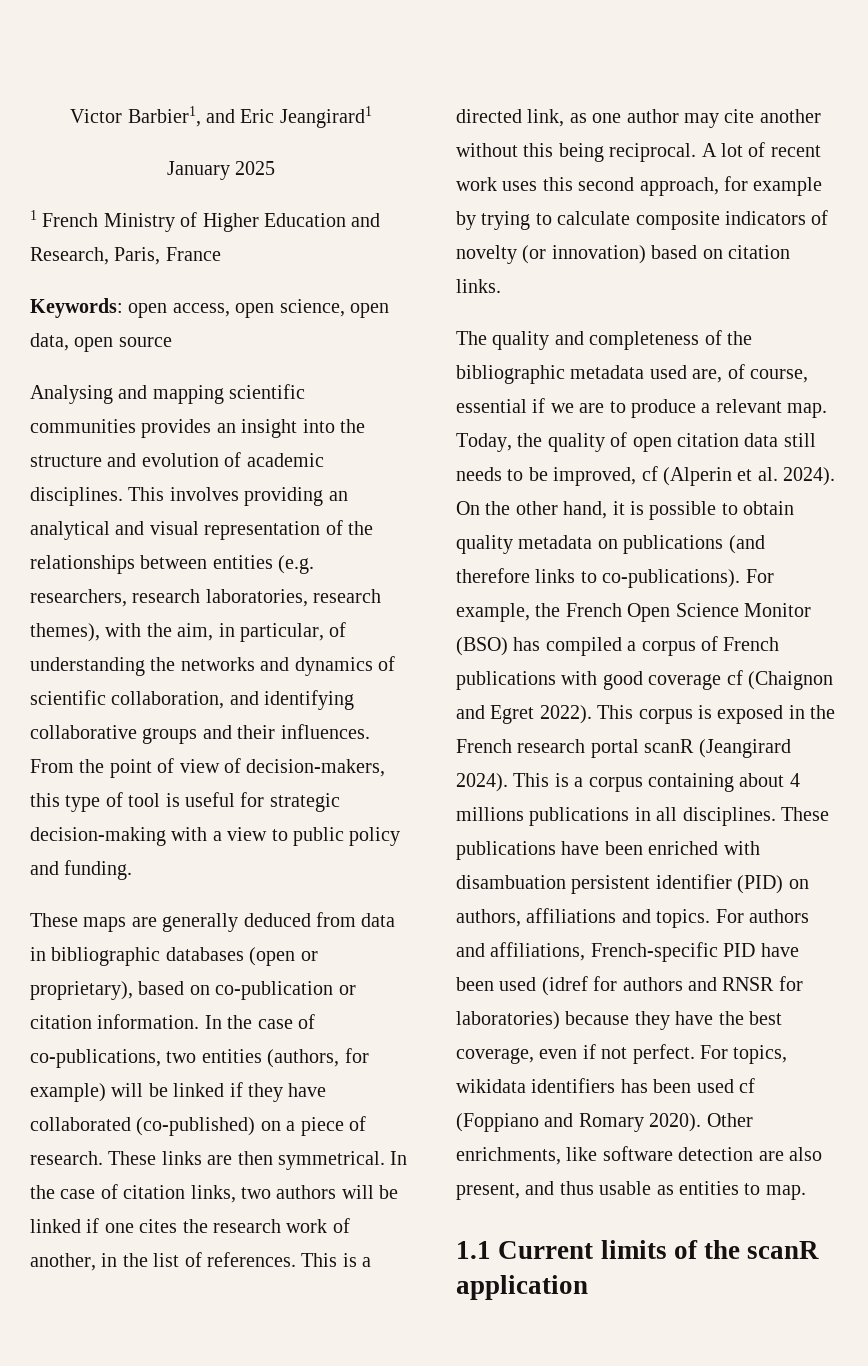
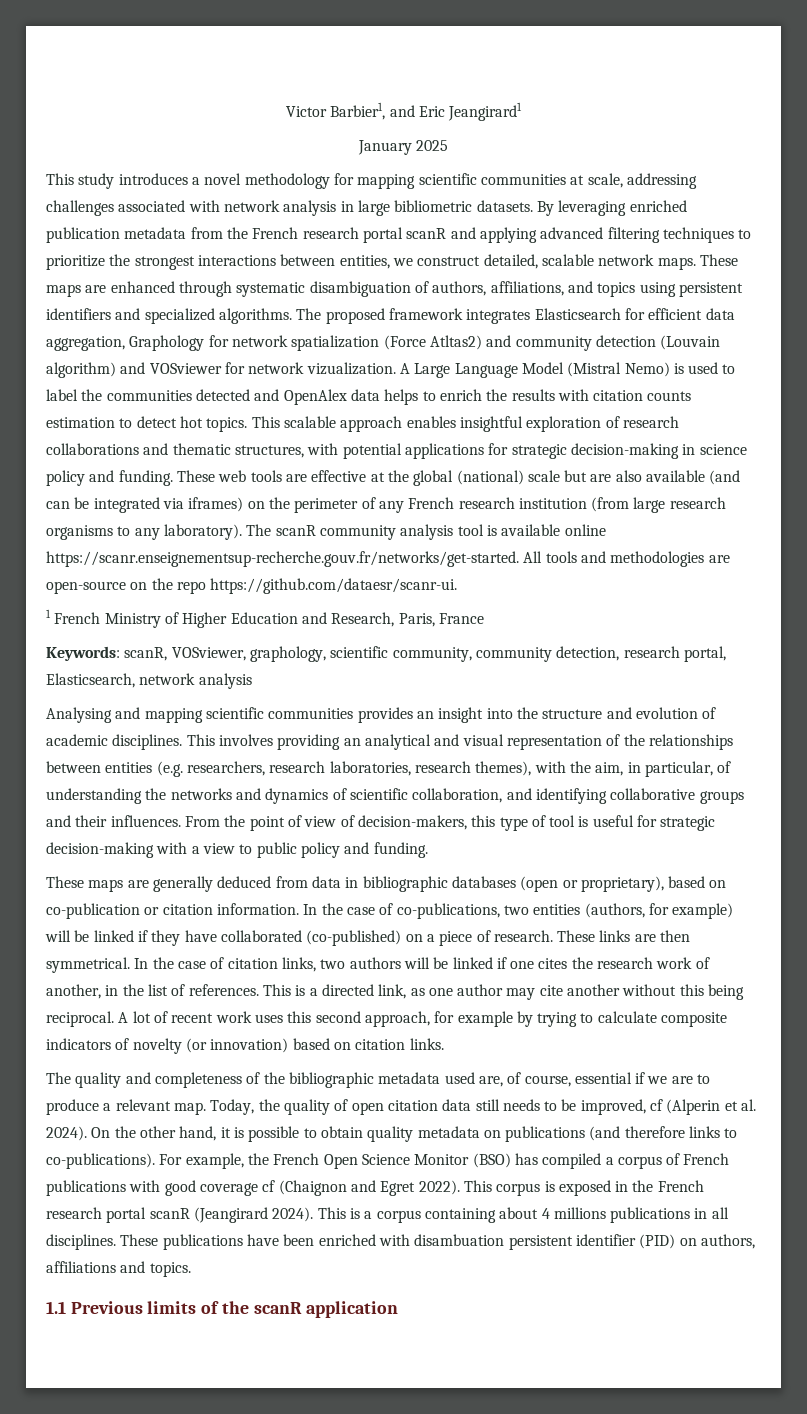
+ This study introduces a novel methodology for mapping scientific communities at scale, addressing challenges associated with network analysis in large bibliometric datasets. By leveraging enriched publication metadata from the French research portal scanR and applying advanced filtering techniques to prioritize the strongest interactions between entities, we construct detailed, scalable network maps. These maps are enhanced through systematic disambiguation of authors, affiliations, and topics using persistent identifiers and specialized algorithms. The proposed framework integrates Elasticsearch for efficient data aggregation, Graphology for network spatialization (Force Atltas2) and community detection (Louvain algorithm) and VOSviewer for network vizualization. A Large Language Model (Mistral Nemo) is used to label the communities detected and OpenAlex data helps to enrich the results with citation counts estimation to detect hot topics. This scalable approach enables insightful exploration of research collaborations and thematic structures, with potential applications for strategic decision-making in science policy and funding. These web tools are effective at the global (national) scale but are also available (and can be integrated via iframes) on the perimeter of any French research institution (from large research organisms to any laboratory). The scanR community analysis tool is available online https://scanr.enseignementsup-recherche.gouv.fr/networks/get-started. All tools and methodologies are open-source on the repo https://github.com/dataesr/scanr-ui.
- Keywords: open access, open science, open data, open source
+ Keywords: scanR, VOSviewer, graphology, scientific community, community detection, research portal, Elasticsearch, network analysis
- For authors and affiliations, French-specific PID have been used (idref for authors and RNSR for laboratories) because they have the best coverage, even if not perfect. For topics, wikidata identifiers has been used cf (Foppiano and Romary 2020). Other enrichments, like software detection are also present, and thus usable as entities to map.
- 1.1 Current limits of the scanR application
+ 1.1 Previous limits of the scanR application

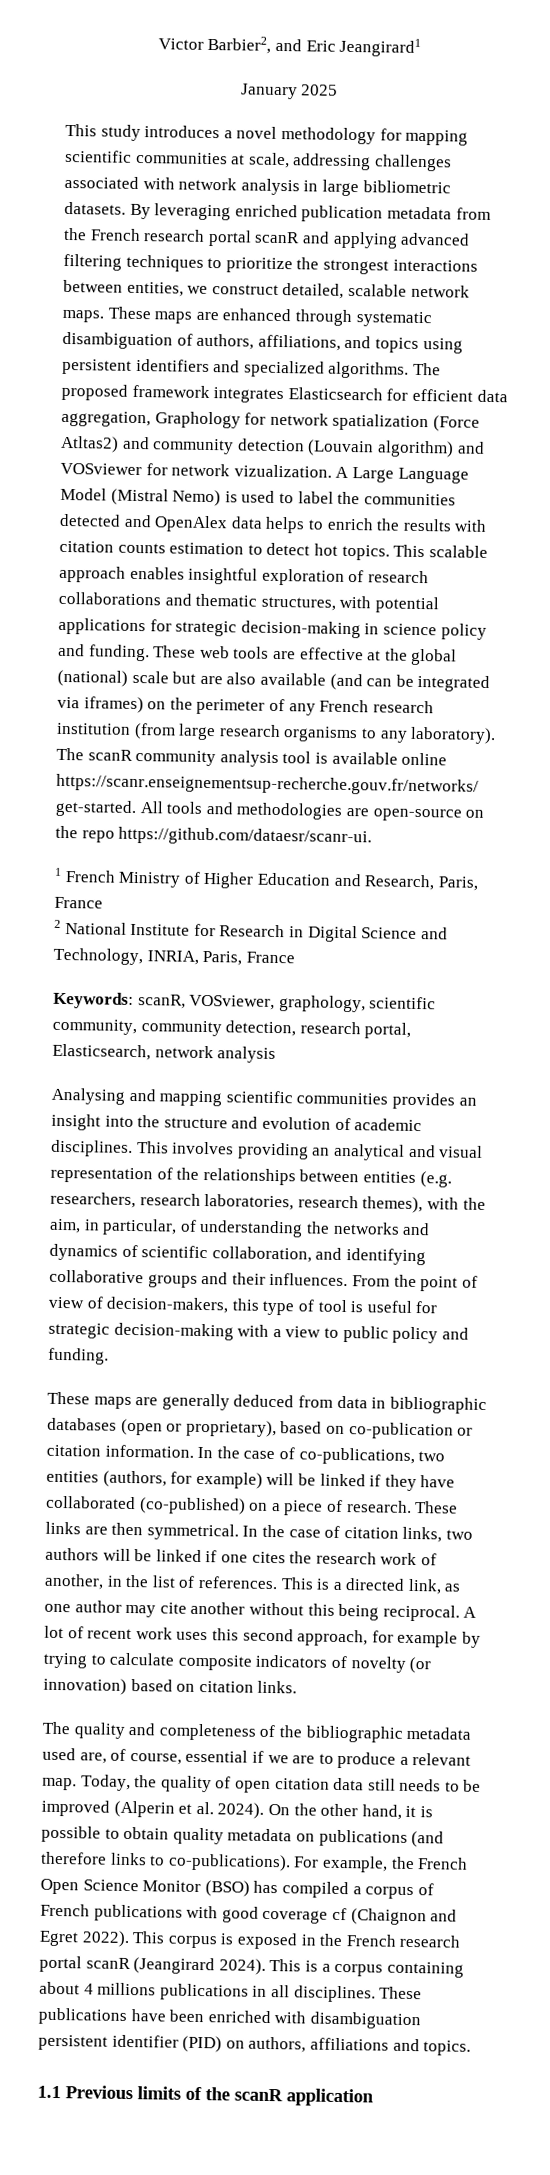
- Victor Barbier1, and Eric Jeangirard1
+ Victor Barbier2, and Eric Jeangirard1
+ 2 National Institute for Research in Digital Science and Technology, INRIA, Paris, France
- Today, the quality of open citation data still needs to be improved, cf (Alperin et al. 2024).
+ Today, the quality of open citation data still needs to be improved (Alperin et al. 2024).
- These publications have been enriched with disambuation persistent identifier (PID) on authors, affiliations and topics.
+ These publications have been enriched with disambiguation persistent identifier (PID) on authors, affiliations and topics.

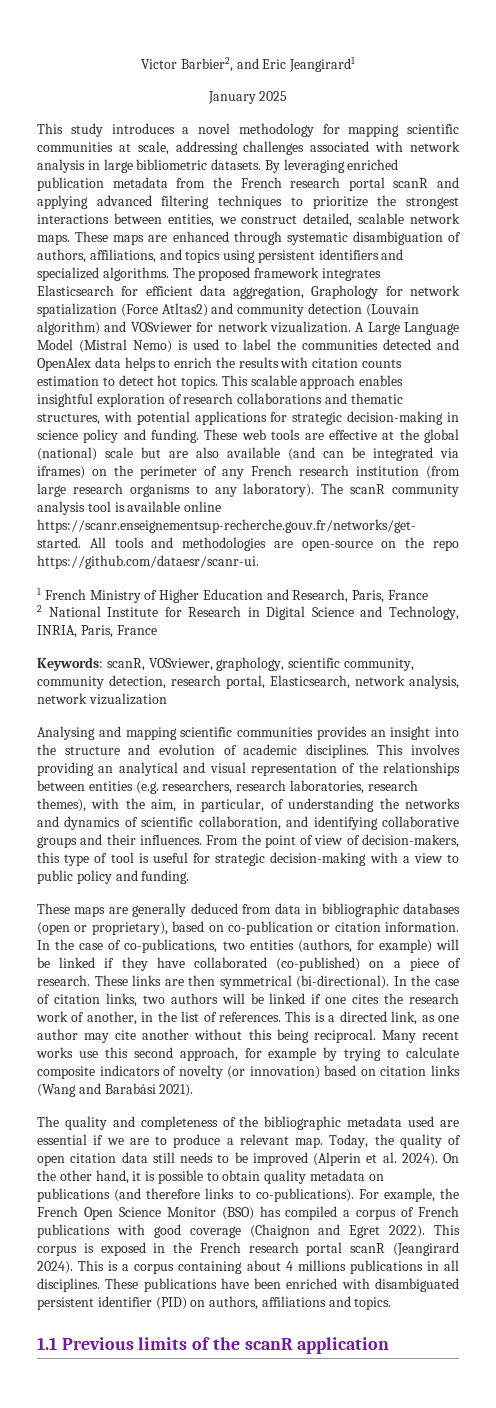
- Keywords: scanR, VOSviewer, graphology, scientific community, community detection, research portal, Elasticsearch, network analysis
+ Keywords: scanR, VOSviewer, graphology, scientific community, community detection, research portal, Elasticsearch, network analysis, network vizualization
- These links are then symmetrical.
+ These links are then symmetrical (bi-directional).
- A lot of recent work uses this second approach, for example by trying to calculate composite indicators of novelty (or innovation) based on citation links.
+ Many recent works use this second approach, for example by trying to calculate composite indicators of novelty (or innovation) based on citation links (Wang and Barabási 2021).
- The quality and completeness of the bibliographic metadata used are, of course, essential if we are to produce a relevant map.
+ The quality and completeness of the bibliographic metadata used are essential if we are to produce a relevant map.
- For example, the French Open Science Monitor (BSO) has compiled a corpus of French publications with good coverage cf (Chaignon and Egret 2022).
+ For example, the French Open Science Monitor (BSO) has compiled a corpus of French publications with good coverage (Chaignon and Egret 2022).
- These publications have been enriched with disambiguation persistent identifier (PID) on authors, affiliations and topics.
+ These publications have been enriched with disambiguated persistent identifier (PID) on authors, affiliations and topics.

